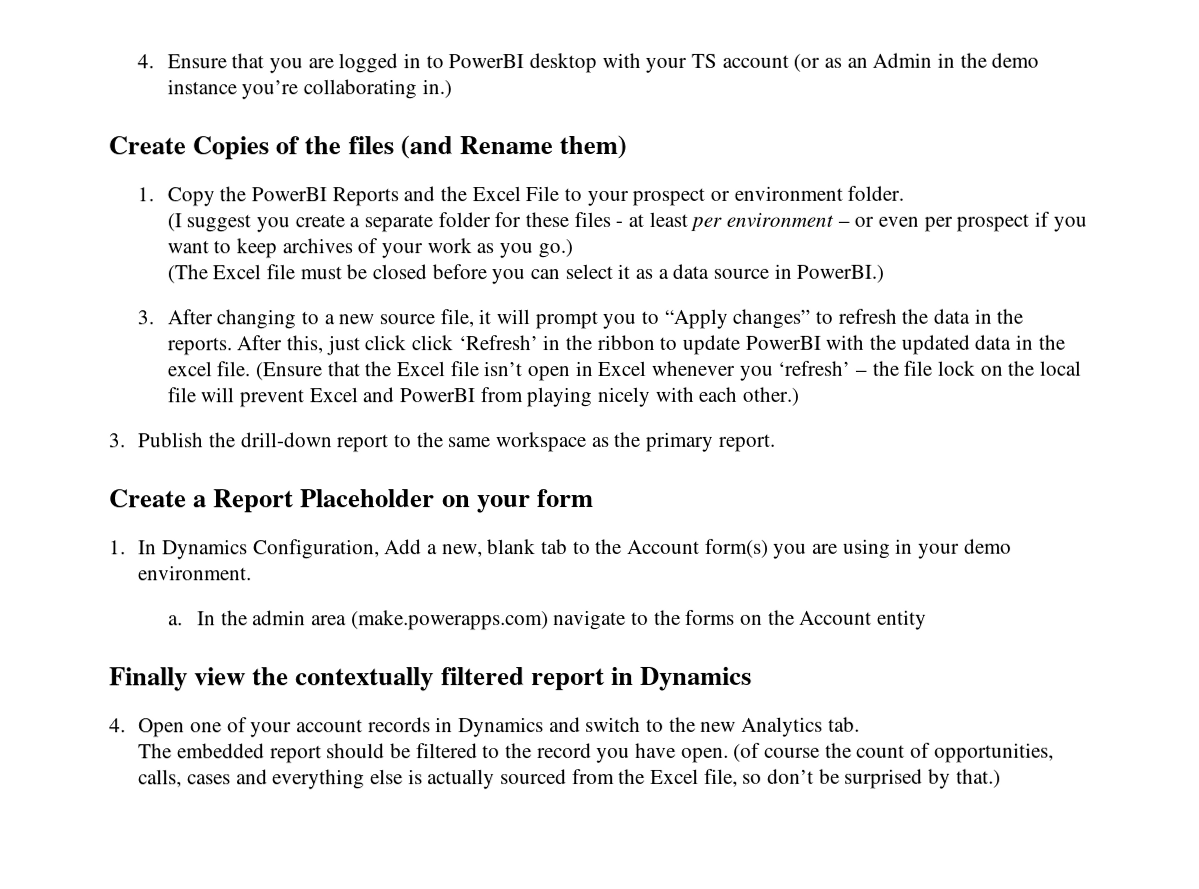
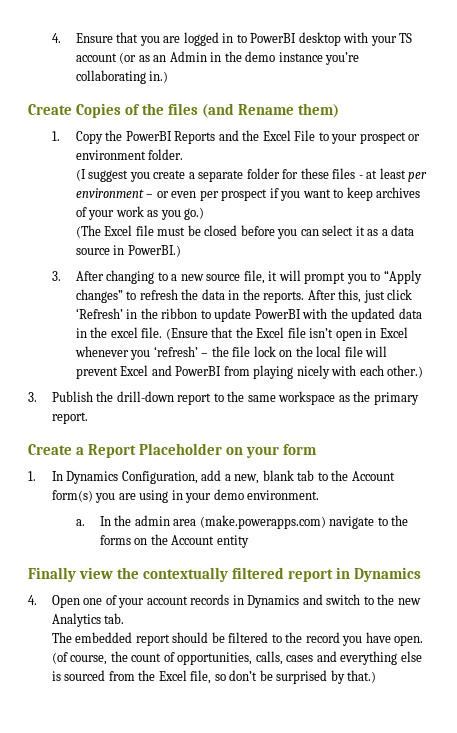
- After this, just click click ‘Refresh’ in the ribbon to update PowerBI with the updated data in the excel file.
+ After this, just click ‘Refresh’ in the ribbon to update PowerBI with the updated data in the excel file.
- 1. In Dynamics Configuration, Add a new, blank tab to the Account form(s) you are using in your demo environment.
+ 1. In Dynamics Configuration, add a new, blank tab to the Account form(s) you are using in your demo environment.
- (of course the count of opportunities, calls, cases and everything else is actually sourced from the Excel file, so don’t be surprised by that.)
+ (of course, the count of opportunities, calls, cases and everything else is sourced from the Excel file, so don’t be surprised by that.)

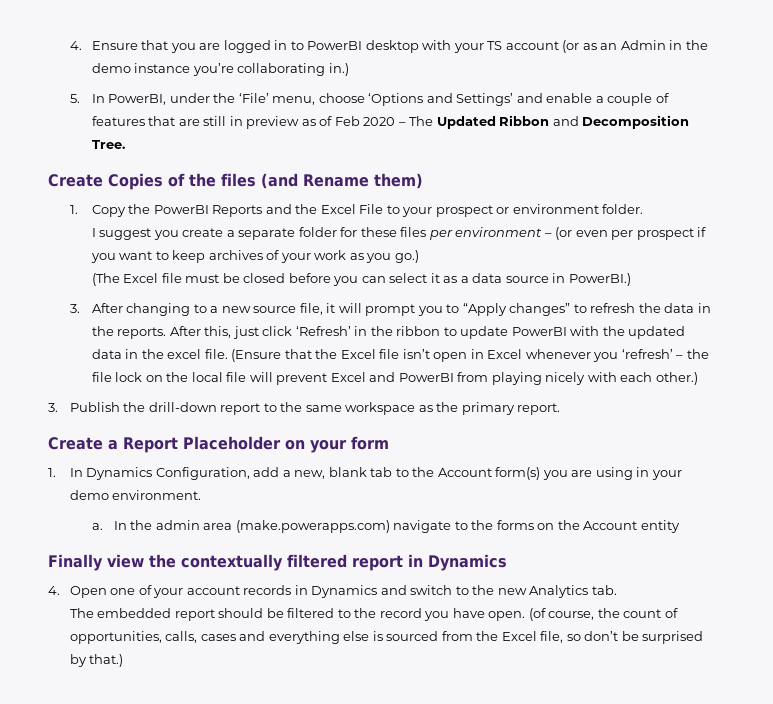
+ 5. In PowerBI, under the ‘File’ menu, choose ‘Options and Settings’ and enable a couple of features that are still in preview as of Feb 2020 – The Updated Ribbon and Decomposition Tree.
- (I suggest you create a separate folder for these files - at least per environment – or even per prospect if you want to keep archives of your work as you go.)
+ I suggest you create a separate folder for these files per environment – (or even per prospect if you want to keep archives of your work as you go.)

